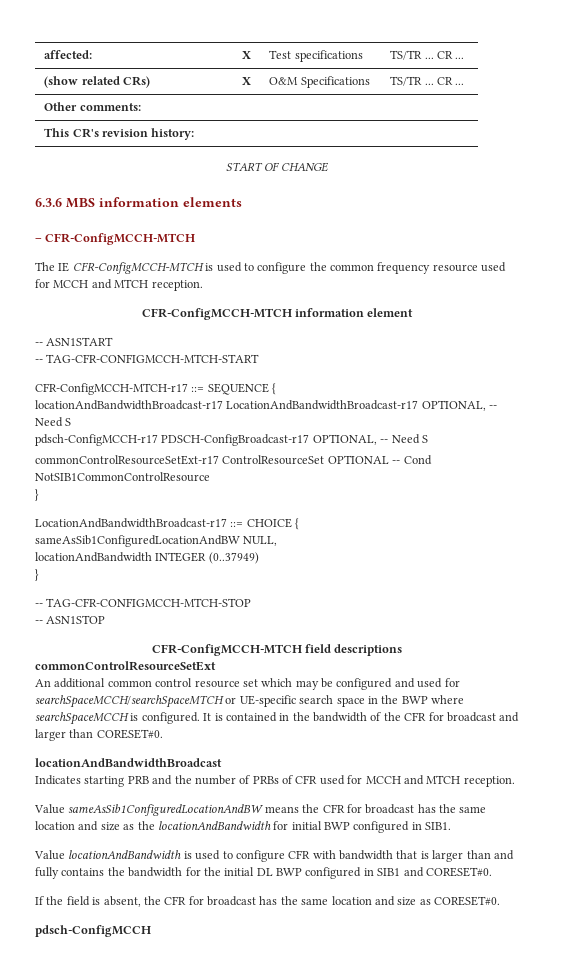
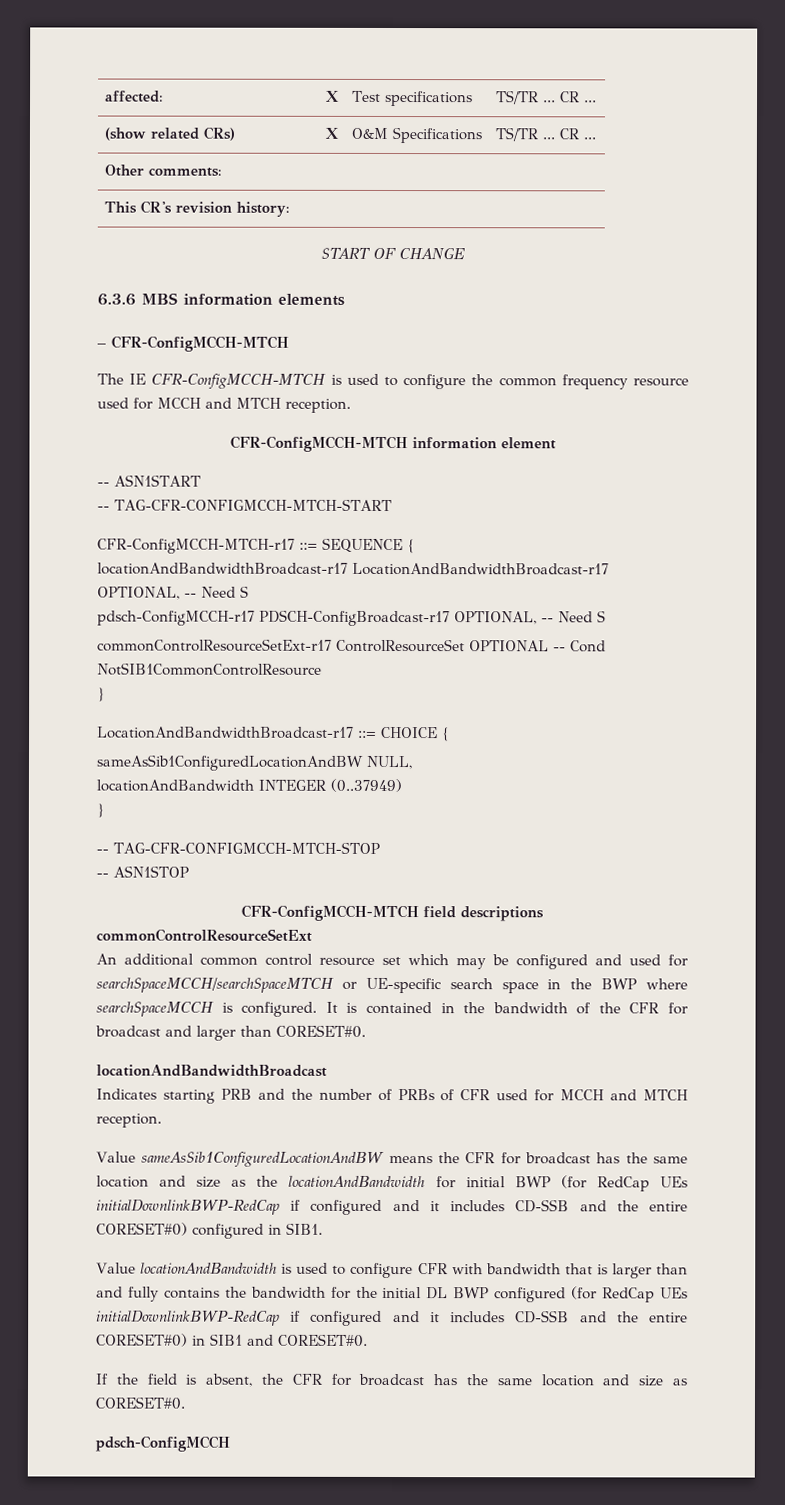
- Value sameAsSib1ConfiguredLocationAndBW means the CFR for broadcast has the same location and size as the locationAndBandwidth for initial BWP configured in SIB1.
+ Value sameAsSib1ConfiguredLocationAndBW means the CFR for broadcast has the same location and size as the locationAndBandwidth for initial BWP (for RedCap UEs initialDownlinkBWP-RedCap if configured and it includes CD-SSB and the entire CORESET#0) configured in SIB1.
- Value locationAndBandwidth is used to configure CFR with bandwidth that is larger than and fully contains the bandwidth for the initial DL BWP configured in SIB1 and CORESET#0.
+ Value locationAndBandwidth is used to configure CFR with bandwidth that is larger than and fully contains the bandwidth for the initial DL BWP configured (for RedCap UEs initialDownlinkBWP-RedCap if configured and it includes CD-SSB and the entire CORESET#0) in SIB1 and CORESET#0.

